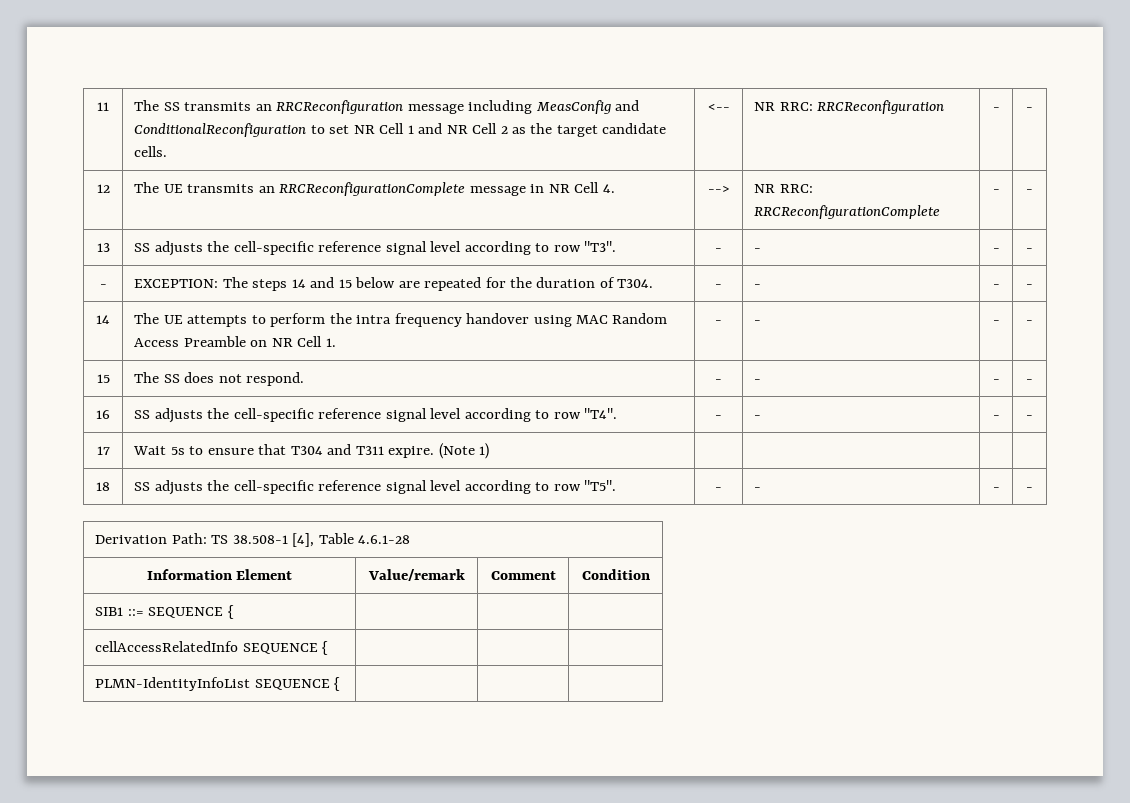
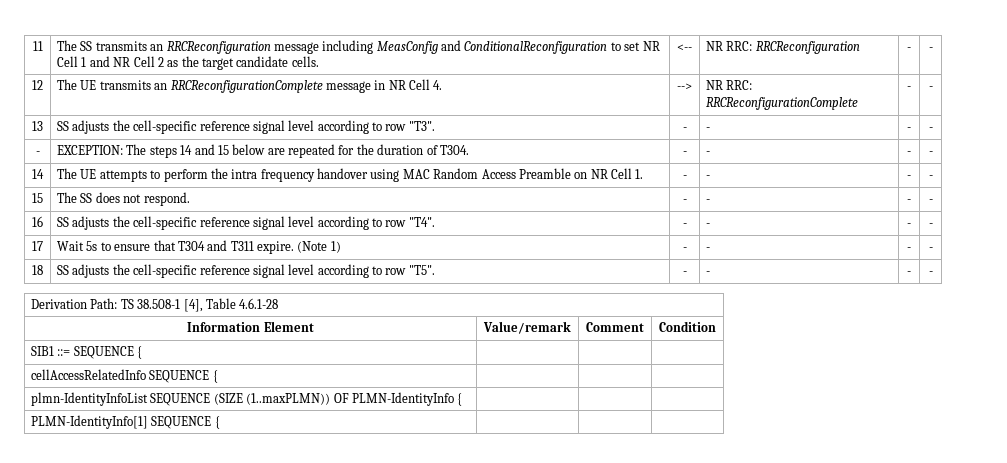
- 17 | Wait 5s to ensure that T304 and T311 expire. (Note 1) | | | |
+ 17 | Wait 5s to ensure that T304 and T311 expire. (Note 1) | - | - | - | -
- PLMN-IdentityInfoList SEQUENCE { | | |
+ plmn-IdentityInfoList SEQUENCE (SIZE (1..maxPLMN)) OF PLMN-IdentityInfo { | | |
+ PLMN-IdentityInfo[1] SEQUENCE { | | |

